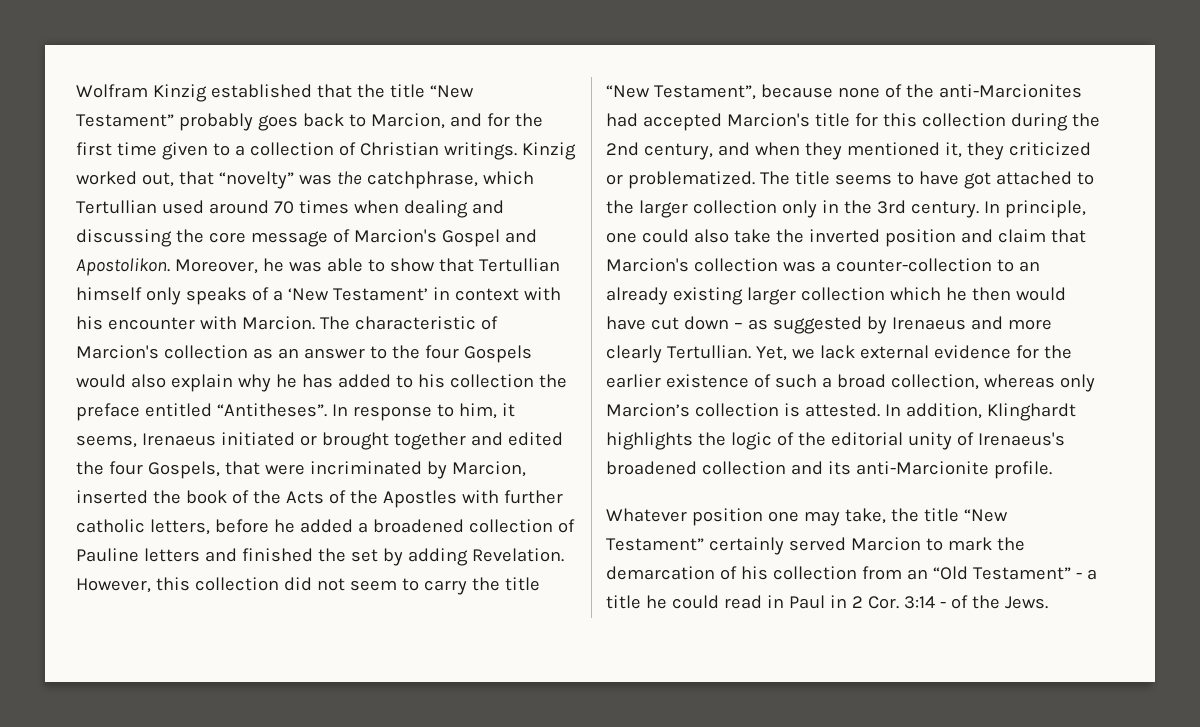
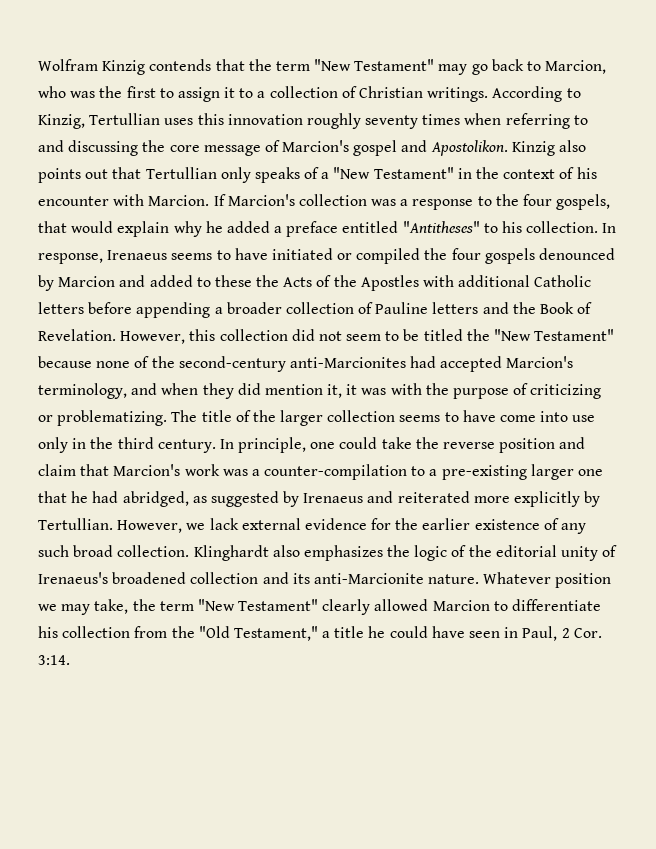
- Wolfram Kinzig established that the title “New Testament” probably goes back to Marcion, and for the first time given to a collection of Christian writings.
+ Wolfram Kinzig contends that the term "New Testament" may go back to Marcion, who was the first to assign it to a collection of Christian writings.
- Kinzig worked out, that “novelty” was the catchphrase, which Tertullian used around 70 times when dealing and discussing the core message of Marcion's Gospel and Apostolikon.
+ According to Kinzig, Tertullian uses this innovation roughly seventy times when referring to and discussing the core message of Marcion's gospel and Apostolikon.
- Moreover, he was able to show that Tertullian himself only speaks of a ‘New Testament’ in context with his encounter with Marcion. The characteristic of Marcion's collection as an answer to the four Gospels would also explain why he has added to his collection the preface entitled “Antitheses”. In response to him, it seems, Irenaeus initiated or brought together and edited the four Gospels, that were incriminated by Marcion, inserted the book of the Acts of the Apostles with further catholic letters, before he added a broadened collection of Pauline letters and finished the set by adding Revelation.
+ Kinzig also points out that Tertullian only speaks of a "New Testament" in the context of his encounter with Marcion. If Marcion's collection was a response to the four gospels, that would explain why he added a preface entitled "Antitheses" to his collection. In response, Irenaeus seems to have initiated or compiled the four gospels denounced by Marcion and added to these the Acts of the Apostles with additional Catholic letters before appending a broader collection of Pauline letters and the Book of Revelation.
- However, this collection did not seem to carry the title “New Testament”, because none of the anti-Marcionites had accepted Marcion's title for this collection during the 2nd century, and when they mentioned it, they criticized or problematized. The title seems to have got attached to the larger collection only in the 3rd century.
+ However, this collection did not seem to be titled the "New Testament" because none of the second-century anti-Marcionites had accepted Marcion's terminology, and when they did mention it, it was with the purpose of criticizing or problematizing. The title of the larger collection seems to have come into use only in the third century.
- In principle, one could also take the inverted position and claim that Marcion's collection was a counter-collection to an already existing larger collection which he then would have cut down – as suggested by Irenaeus and more clearly Tertullian. Yet, we lack external evidence for the earlier existence of such a broad collection, whereas only Marcion’s collection is attested. In addition, Klinghardt highlights the logic of the editorial unity of Irenaeus's broadened collection and its anti-Marcionite profile.
- Whatever position one may take, the title “New Testament” certainly served Marcion to mark the demarcation of his collection from an “Old Testament” - a title he could read in Paul in 2 Cor. 3:14 - of the Jews.
+ In principle, one could take the reverse position and claim that Marcion's work was a counter-compilation to a pre-existing larger one that he had abridged, as suggested by Irenaeus and reiterated more explicitly by Tertullian. However, we lack external evidence for the earlier existence of any such broad collection. Klinghardt also emphasizes the logic of the editorial unity of Irenaeus's broadened collection and its anti-Marcionite nature. Whatever position we may take, the term "New Testament" clearly allowed Marcion to differentiate his collection from the "Old Testament," a title he could have seen in Paul, 2 Cor. 3:14.

